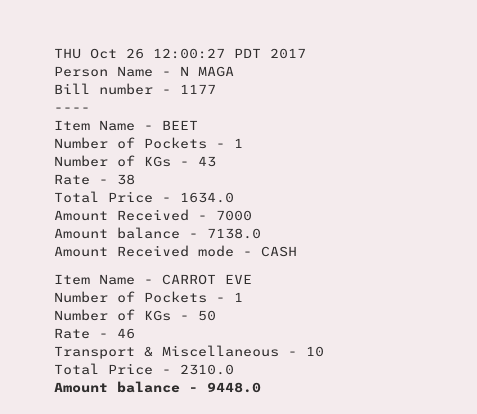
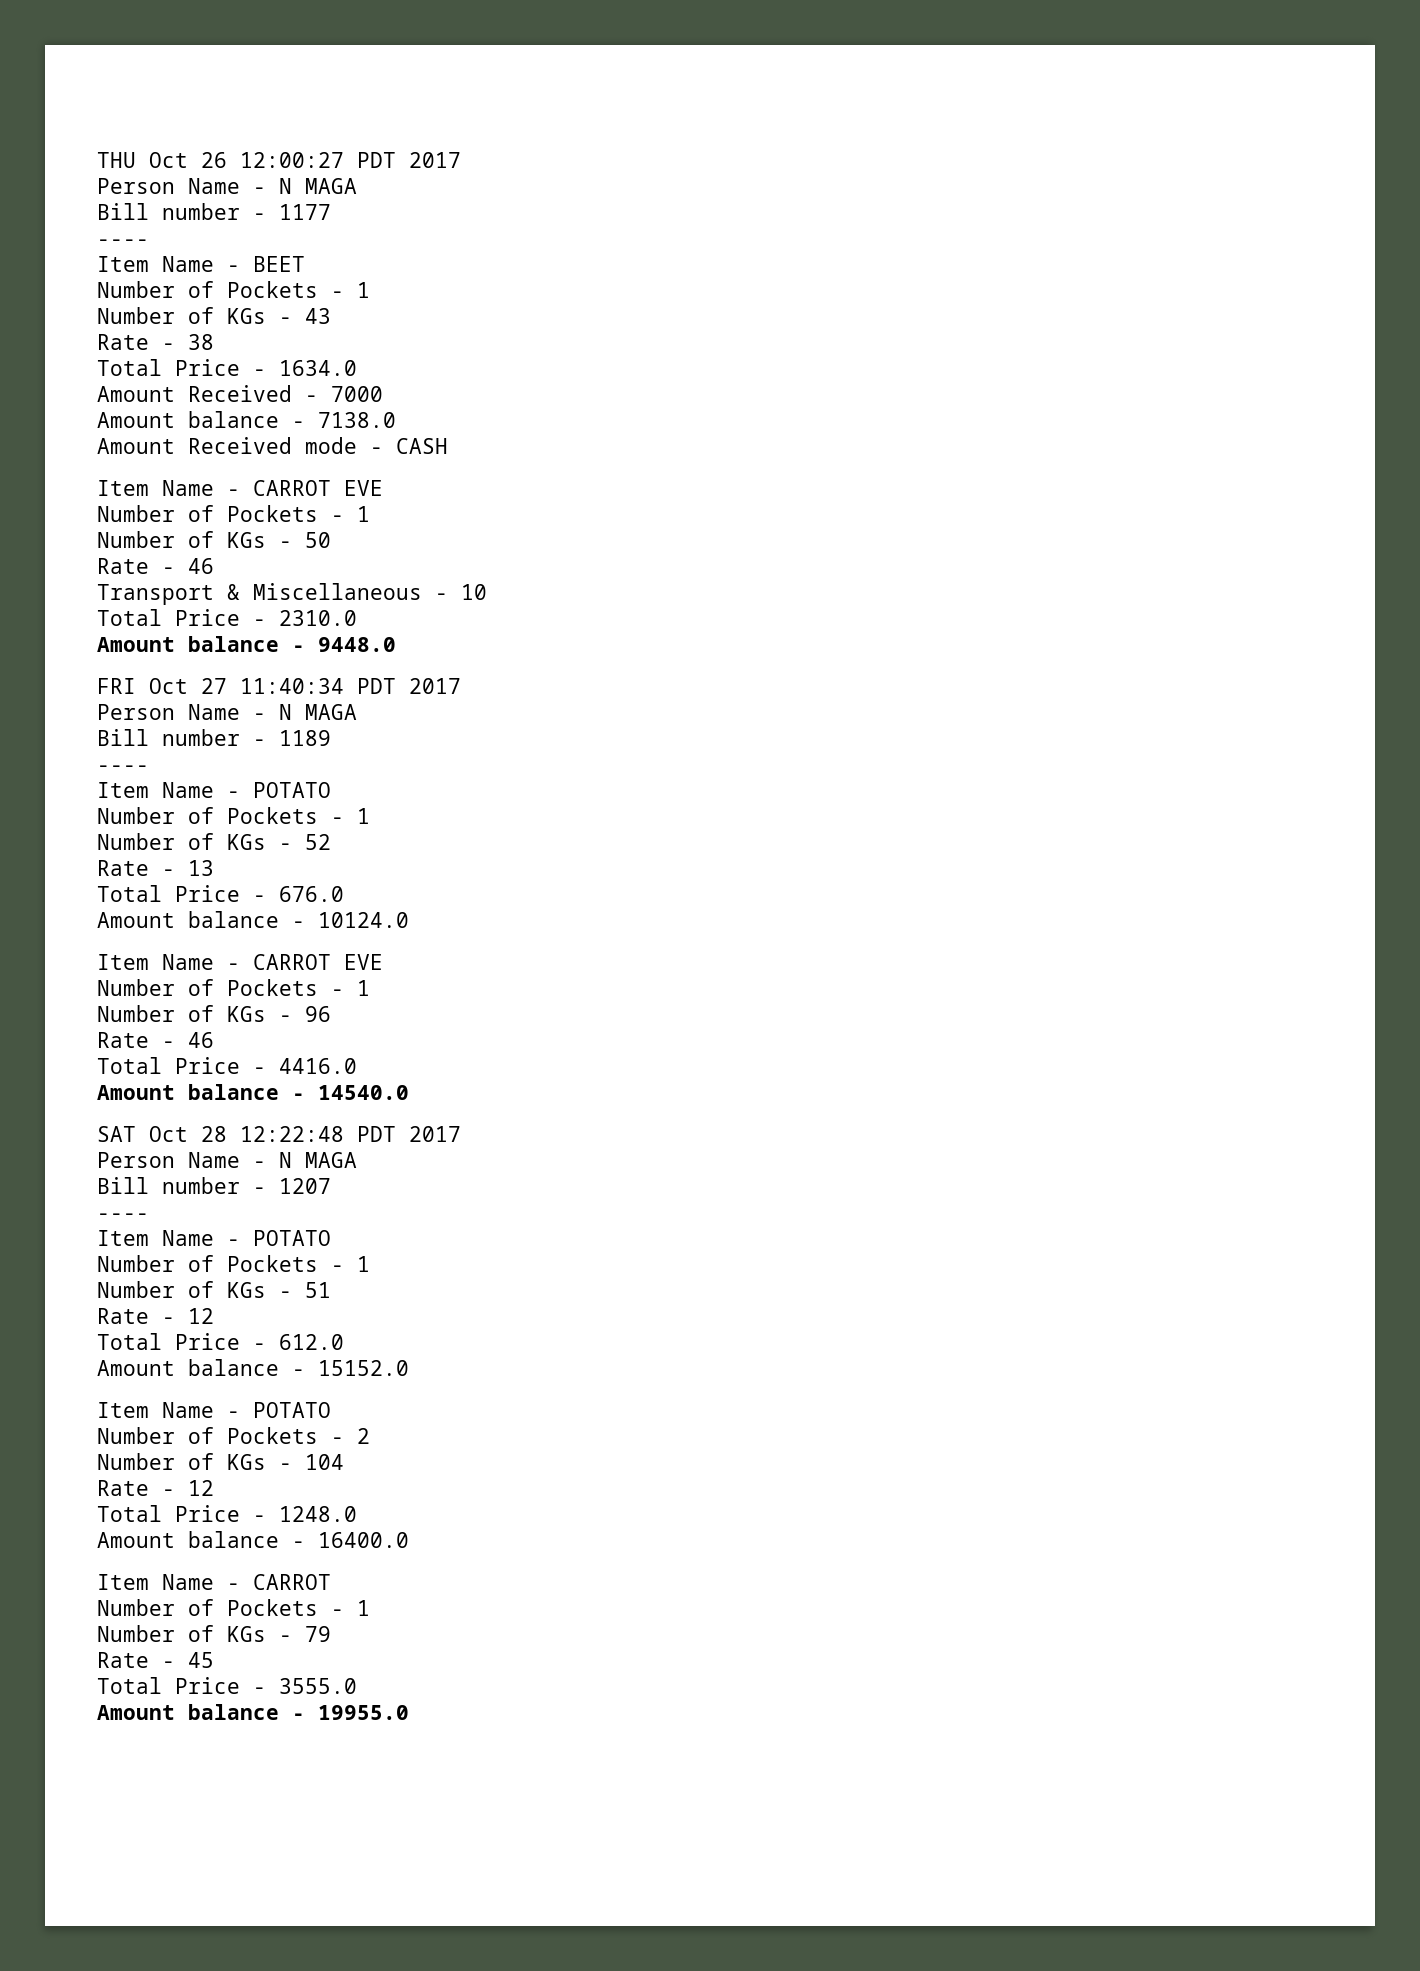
+ FRI Oct 27 11:40:34 PDT 2017
+ Person Name - N MAGA
+ Bill number - 1189
+ ----
+ Item Name - POTATO
+ Number of Pockets - 1
+ Number of KGs - 52
+ Rate - 13
+ Total Price - 676.0
+ Amount balance - 10124.0
+ Item Name - CARROT EVE
+ Number of Pockets - 1
+ Number of KGs - 96
+ Rate - 46
+ Total Price - 4416.0
+ Amount balance - 14540.0
+ SAT Oct 28 12:22:48 PDT 2017
+ Person Name - N MAGA
+ Bill number - 1207
+ ----
+ Item Name - POTATO
+ Number of Pockets - 1
+ Number of KGs - 51
+ Rate - 12
+ Total Price - 612.0
+ Amount balance - 15152.0
+ Item Name - POTATO
+ Number of Pockets - 2
+ Number of KGs - 104
+ Rate - 12
+ Total Price - 1248.0
+ Amount balance - 16400.0
+ Item Name - CARROT
+ Number of Pockets - 1
+ Number of KGs - 79
+ Rate - 45
+ Total Price - 3555.0
+ Amount balance - 19955.0

